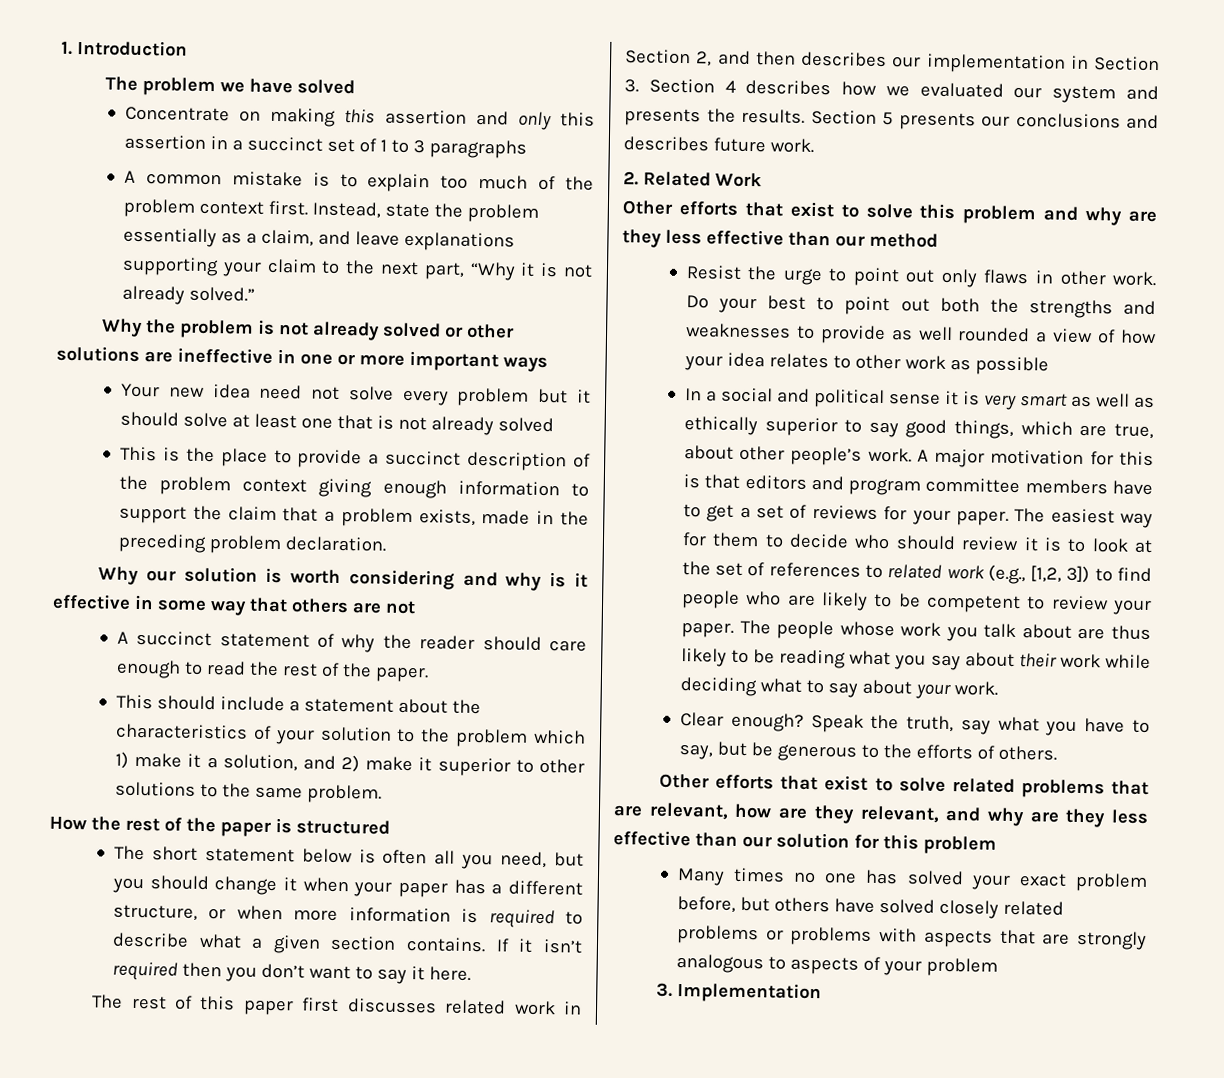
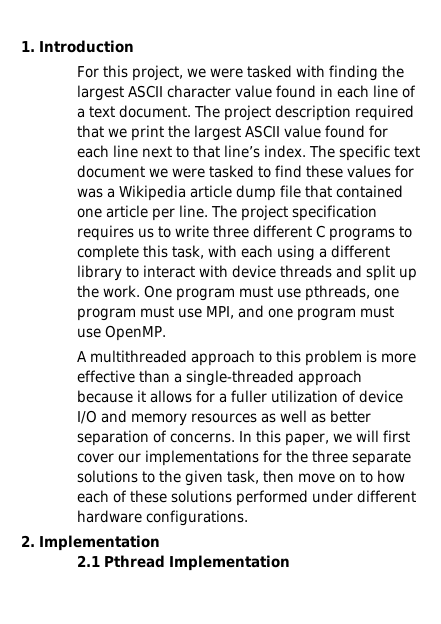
- The problem we have solved
- Concentrate on making this assertion and only this assertion in a succinct set of 1 to 3 paragraphs
- A common mistake is to explain too much of the problem context first. Instead, state the problem essentially as a claim, and leave explanations supporting your claim to the next part, “Why it is not already solved.”
- Why the problem is not already solved or other solutions are ineffective in one or more important ways
- Your new idea need not solve every problem but it should solve at least one that is not already solved
- This is the place to provide a succinct description of the problem context giving enough information to support the claim that a problem exists, made in the preceding problem declaration.
- Why our solution is worth considering and why is it effective in some way that others are not
- A succinct statement of why the reader should care enough to read the rest of the paper.
- This should include a statement about the characteristics of your solution to the problem which 1) make it a solution, and 2) make it superior to other solutions to the same problem.
- How the rest of the paper is structured
- The short statement below is often all you need, but you should change it when your paper has a different structure, or when more information is required to describe what a given section contains. If it isn’t required then you don’t want to say it here.
- The rest of this paper first discusses related work in Section 2, and then describes our implementation in Section 3. Section 4 describes how we evaluated our system and presents the results. Section 5 presents our conclusions and describes future work.
- 2. Related Work
- Other efforts that exist to solve this problem and why are they less effective than our method
- Resist the urge to point out only flaws in other work. Do your best to point out both the strengths and weaknesses to provide as well rounded a view of how your idea relates to other work as possible
- In a social and political sense it is very smart as well as ethically superior to say good things, which are true, about other people’s work. A major motivation for this is that editors and program committee members have to get a set of reviews for your paper. The easiest way for them to decide who should review it is to look at the set of references to related work (e.g., [1,2, 3]) to find people who are likely to be competent to review your paper. The people whose work you talk about are thus likely to be reading what you say about their work while deciding what to say about your work.
- Clear enough? Speak the truth, say what you have to say, but be generous to the efforts of others.
- Other efforts that exist to solve related problems that are relevant, how are they relevant, and why are they less effective than our solution for this problem
- Many times no one has solved your exact problem before, but others have solved closely related problems or problems with aspects that are strongly analogous to aspects of your problem
- 3. Implementation
+ For this project, we were tasked with finding the largest ASCII character value found in each line of a text document. The project description required that we print the largest ASCII value found for each line next to that line’s index. The specific text document we were tasked to find these values for was a Wikipedia article dump file that contained one article per line. The project specification requires us to write three different C programs to complete this task, with each using a different library to interact with device threads and split up the work. One program must use pthreads, one program must use MPI, and one program must use OpenMP.
+ A multithreaded approach to this problem is more effective than a single-threaded approach because it allows for a fuller utilization of device I/O and memory resources as well as better separation of concerns. In this paper, we will first cover our implementations for the three separate solutions to the given task, then move on to how each of these solutions performed under different hardware configurations.
+ 2. Implementation
+ 2.1 Pthread Implementation

